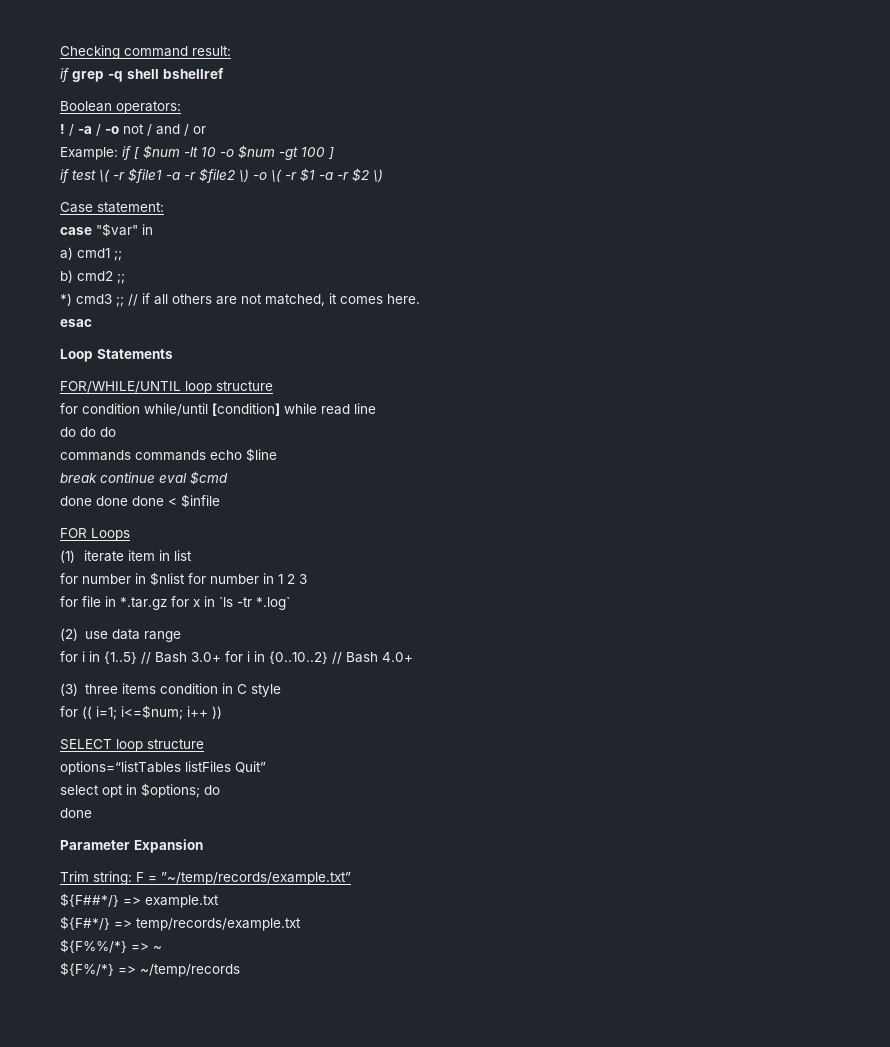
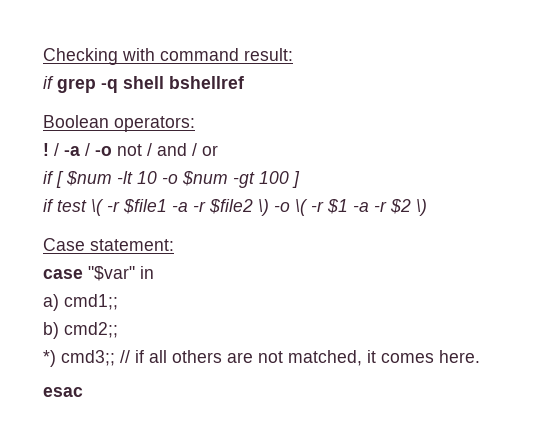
- Checking command result:
+ Checking with command result:
- Example: if [ $num -lt 10 -o $num -gt 100 ]
+ if [ $num -lt 10 -o $num -gt 100 ]
- a) cmd1 ;;
+ a) cmd1;;
- b) cmd2 ;;
+ b) cmd2;;
- *) cmd3 ;; // if all others are not matched, it comes here.
+ *) cmd3;; // if all others are not matched, it comes here.
- Loop Statements
- FOR/WHILE/UNTIL loop structure
- for condition while/until [condition] while read line
- do do do
- commands commands echo $line
- break continue eval $cmd
- done done done < $infile
- FOR Loops
- (1) iterate item in list
- for number in $nlist for number in 1 2 3
- for file in *.tar.gz for x in `ls -tr *.log`
- (2) use data range
- for i in {1..5} // Bash 3.0+ for i in {0..10..2} // Bash 4.0+
- (3) three items condition in C style
- for (( i=1; i<=$num; i++ ))
- SELECT loop structure
- options=“listTables listFiles Quit”
- select opt in $options; do
- done
- Parameter Expansion
- Trim string: F = ”~/temp/records/example.txt”
- ${F##*/} => example.txt
- ${F#*/} => temp/records/example.txt
- ${F%%/*} => ~
- ${F%/*} => ~/temp/records

